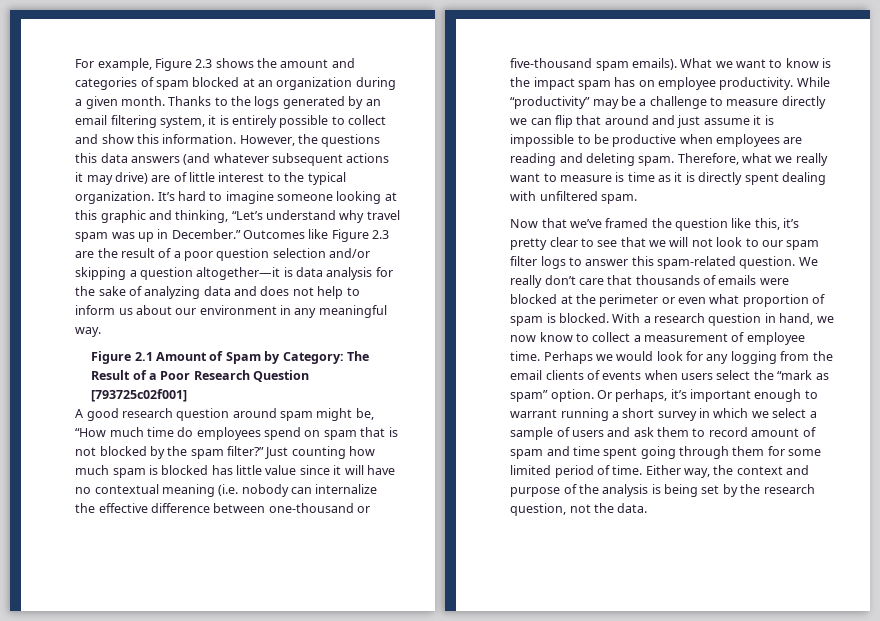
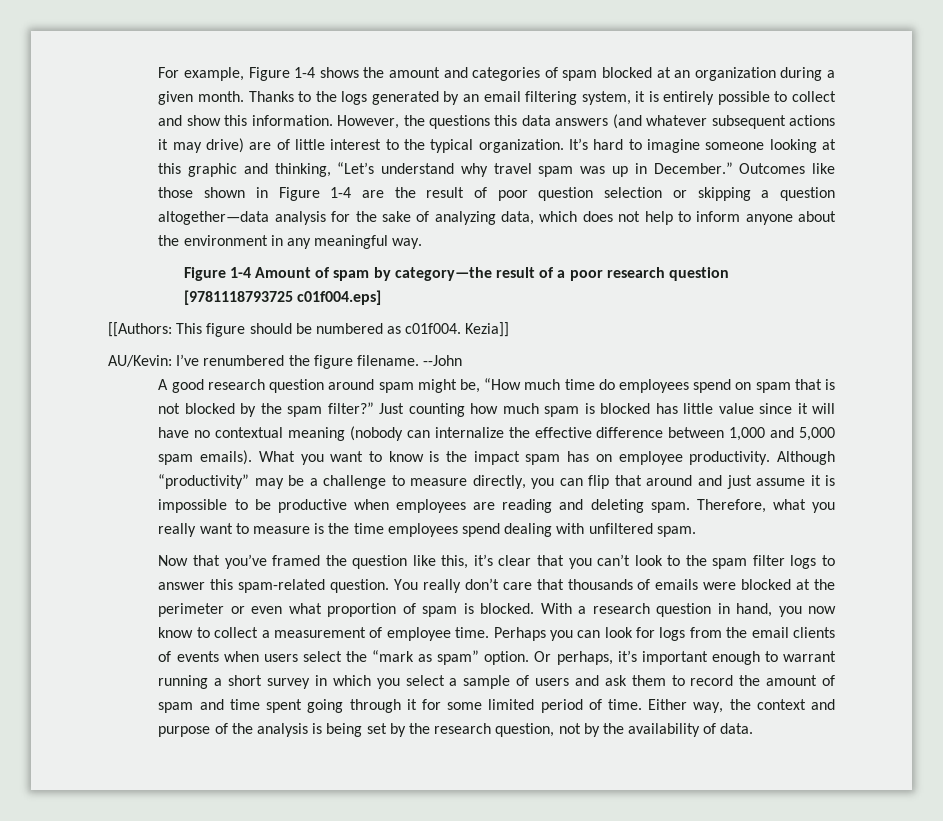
- For example, Figure 2.3 shows the amount and categories of spam blocked at an organization during a given month.
+ For example, Figure 1-4 shows the amount and categories of spam blocked at an organization during a given month.
- Outcomes like Figure 2.3 are the result of a poor question selection and/or skipping a question altogether—it is data analysis for the sake of analyzing data and does not help to inform us about our environment in any meaningful way.
+ Outcomes like those shown in Figure 1-4 are the result of poor question selection or skipping a question altogether—data analysis for the sake of analyzing data, which does not help to inform anyone about the environment in any meaningful way.
- Figure 2.1 Amount of Spam by Category: The Result of a Poor Research Question [793725c02f001]
+ Figure 1-4 Amount of spam by category—the result of a poor research question [9781118793725 c01f004.eps]
+ [[Authors: This figure should be numbered as c01f004. Kezia]]
+ AU/Kevin: I’ve renumbered the figure filename. --John
- Just counting how much spam is blocked has little value since it will have no contextual meaning (i.e. nobody can internalize the effective difference between one-thousand or five-thousand spam emails).
+ Just counting how much spam is blocked has little value since it will have no contextual meaning (nobody can internalize the effective difference between 1,000 and 5,000 spam emails).
- What we want to know is the impact spam has on employee productivity.
+ What you want to know is the impact spam has on employee productivity.
- While “productivity” may be a challenge to measure directly we can flip that around and just assume it is impossible to be productive when employees are reading and deleting spam.
+ Although “productivity” may be a challenge to measure directly, you can flip that around and just assume it is impossible to be productive when employees are reading and deleting spam.
- Therefore, what we really want to measure is time as it is directly spent dealing with unfiltered spam.
+ Therefore, what you really want to measure is the time employees spend dealing with unfiltered spam.
- Now that we’ve framed the question like this, it’s pretty clear to see that we will not look to our spam filter logs to answer this spam-related question.
+ Now that you’ve framed the question like this, it’s clear that you can’t look to the spam filter logs to answer this spam-related question.
- We really don’t care that thousands of emails were blocked at the perimeter or even what proportion of spam is blocked.
+ You really don’t care that thousands of emails were blocked at the perimeter or even what proportion of spam is blocked.
- With a research question in hand, we now know to collect a measurement of employee time.
+ With a research question in hand, you now know to collect a measurement of employee time.
- Perhaps we would look for any logging from the email clients of events when users select the “mark as spam” option.
+ Perhaps you can look for logs from the email clients of events when users select the “mark as spam” option.
- Or perhaps, it’s important enough to warrant running a short survey in which we select a sample of users and ask them to record amount of spam and time spent going through them for some limited period of time.
+ Or perhaps, it’s important enough to warrant running a short survey in which you select a sample of users and ask them to record the amount of spam and time spent going through it for some limited period of time.
- Either way, the context and purpose of the analysis is being set by the research question, not the data.
+ Either way, the context and purpose of the analysis is being set by the research question, not by the availability of data.

